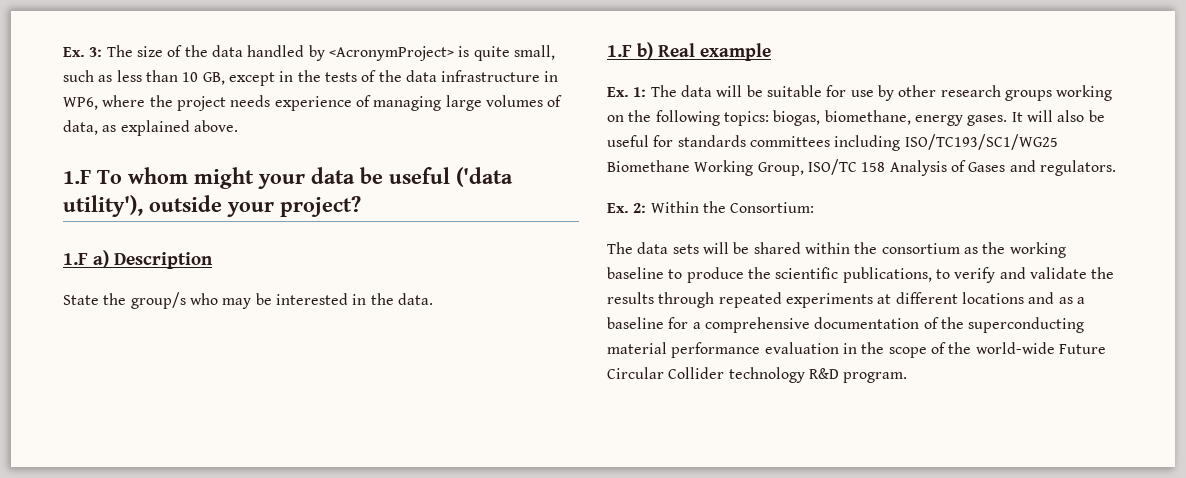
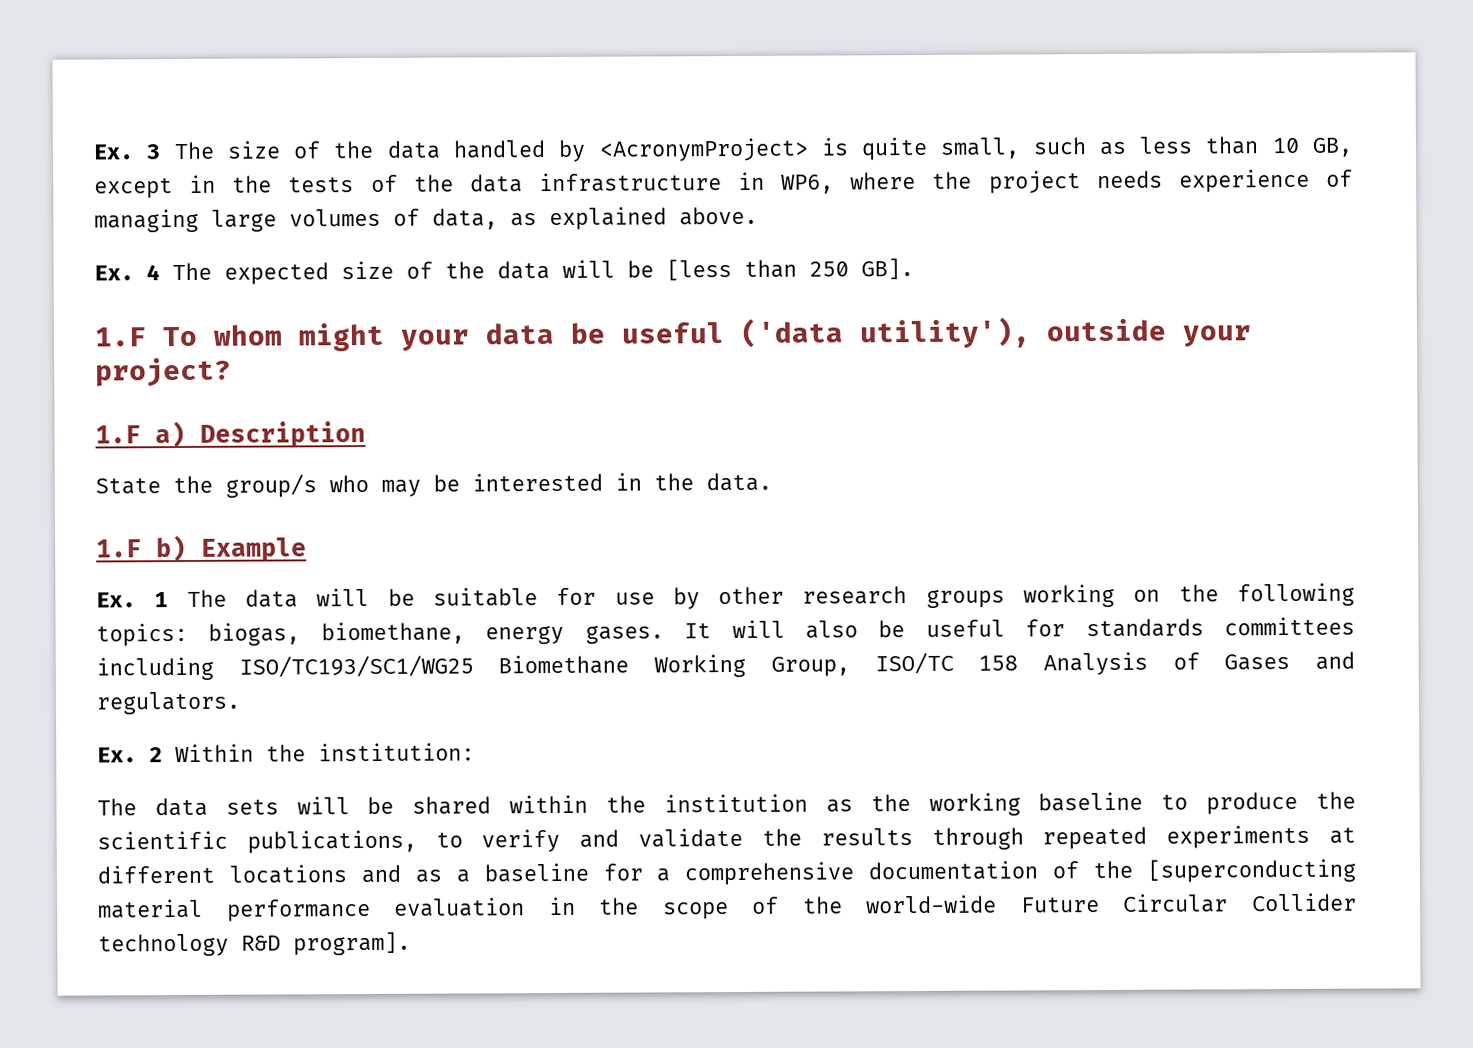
- Ex. 3: The size of the data handled by <AcronymProject> is quite small, such as less than 10 GB, except in the tests of the data infrastructure in WP6, where the project needs experience of managing large volumes of data, as explained above.
+ Ex. 3 The size of the data handled by <AcronymProject> is quite small, such as less than 10 GB, except in the tests of the data infrastructure in WP6, where the project needs experience of managing large volumes of data, as explained above.
+ Ex. 4 The expected size of the data will be [less than 250 GB].
- 1.F b) Real example
- Ex. 1: The data will be suitable for use by other research groups working on the following topics: biogas, biomethane, energy gases.
+ 1.F b) Example
+ Ex. 1 The data will be suitable for use by other research groups working on the following topics: biogas, biomethane, energy gases.
- Ex. 2: Within the Consortium:
+ Ex. 2 Within the institution:
- The data sets will be shared within the consortium as the working baseline to produce the scientific publications, to verify and validate the results through repeated experiments at different locations and as a baseline for a comprehensive documentation of the superconducting material performance evaluation in the scope of the world-wide Future Circular Collider technology R&D program.
+ The data sets will be shared within the institution as the working baseline to produce the scientific publications, to verify and validate the results through repeated experiments at different locations and as a baseline for a comprehensive documentation of the [superconducting material performance evaluation in the scope of the world-wide Future Circular Collider technology R&D program].

